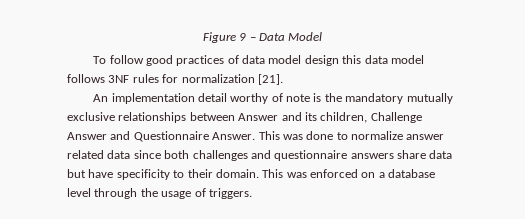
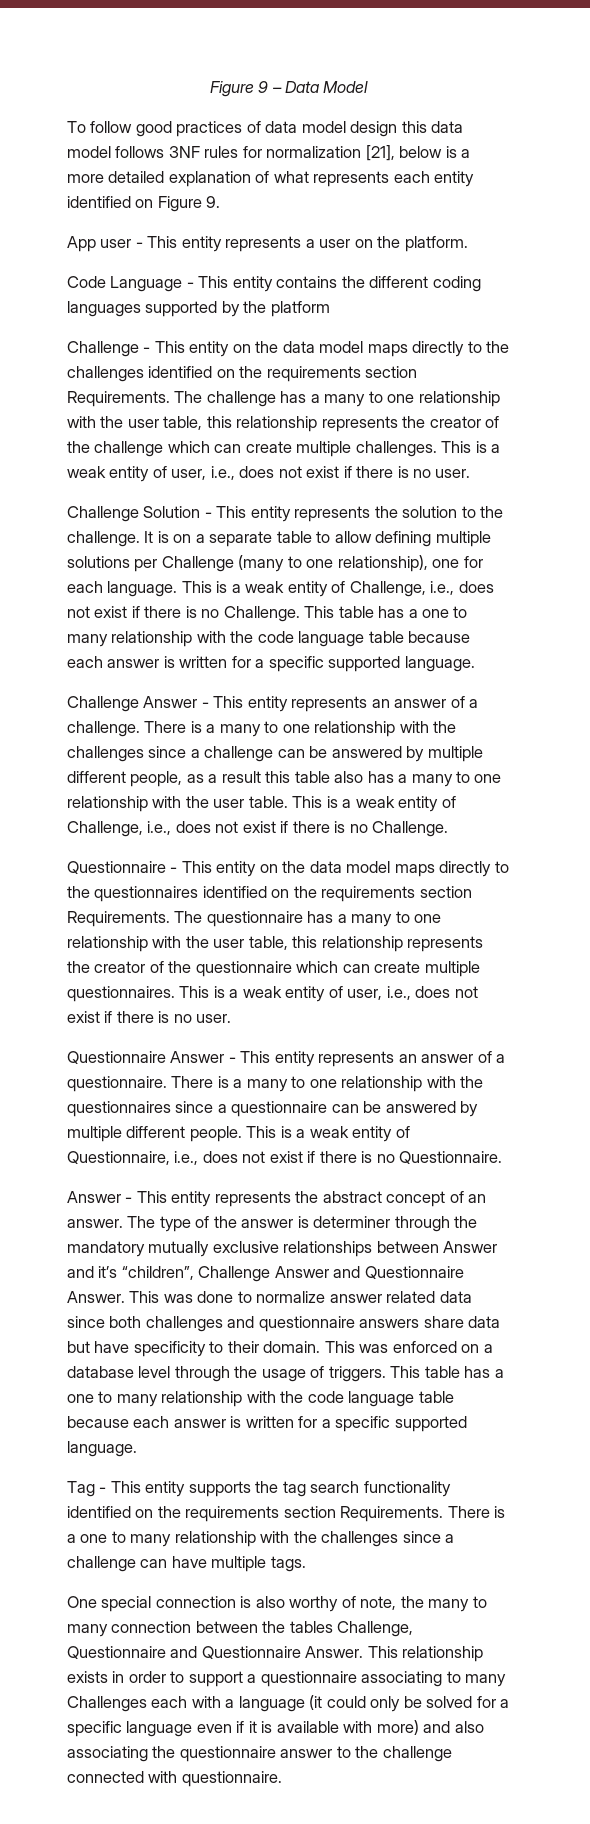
- To follow good practices of data model design this data model follows 3NF rules for normalization [21].
- An implementation detail worthy of note is the mandatory mutually exclusive relationships between Answer and its children, Challenge Answer and Questionnaire Answer.
+ To follow good practices of data model design this data model follows 3NF rules for normalization [21], below is a more detailed explanation of what represents each entity identified on Figure 9.
+ App user - This entity represents a user on the platform.
+ Code Language - This entity contains the different coding languages supported by the platform
+ Challenge - This entity on the data model maps directly to the challenges identified on the requirements section Requirements. The challenge has a many to one relationship with the user table, this relationship represents the creator of the challenge which can create multiple challenges. This is a weak entity of user, i.e., does not exist if there is no user.
+ Challenge Solution - This entity represents the solution to the challenge. It is on a separate table to allow defining multiple solutions per Challenge (many to one relationship), one for each language. This is a weak entity of Challenge, i.e., does not exist if there is no Challenge. This table has a one to many relationship with the code language table because each answer is written for a specific supported language.
+ Challenge Answer - This entity represents an answer of a challenge. There is a many to one relationship with the challenges since a challenge can be answered by multiple different people, as a result this table also has a many to one relationship with the user table. This is a weak entity of Challenge, i.e., does not exist if there is no Challenge.
+ Questionnaire - This entity on the data model maps directly to the questionnaires identified on the requirements section Requirements. The questionnaire has a many to one relationship with the user table, this relationship represents the creator of the questionnaire which can create multiple questionnaires. This is a weak entity of user, i.e., does not exist if there is no user.
+ Questionnaire Answer - This entity represents an answer of a questionnaire. There is a many to one relationship with the questionnaires since a questionnaire can be answered by multiple different people. This is a weak entity of Questionnaire, i.e., does not exist if there is no Questionnaire.
+ Answer - This entity represents the abstract concept of an answer. The type of the answer is determiner through the mandatory mutually exclusive relationships between Answer and it’s “children”, Challenge Answer and Questionnaire Answer.
- This was enforced on a database level through the usage of triggers.
+ This was enforced on a database level through the usage of triggers. This table has a one to many relationship with the code language table because each answer is written for a specific supported language.
+ Tag - This entity supports the tag search functionality identified on the requirements section Requirements. There is a one to many relationship with the challenges since a challenge can have multiple tags.
+ One special connection is also worthy of note, the many to many connection between the tables Challenge, Questionnaire and Questionnaire Answer. This relationship exists in order to support a questionnaire associating to many Challenges each with a language (it could only be solved for a specific language even if it is available with more) and also associating the questionnaire answer to the challenge connected with questionnaire.

